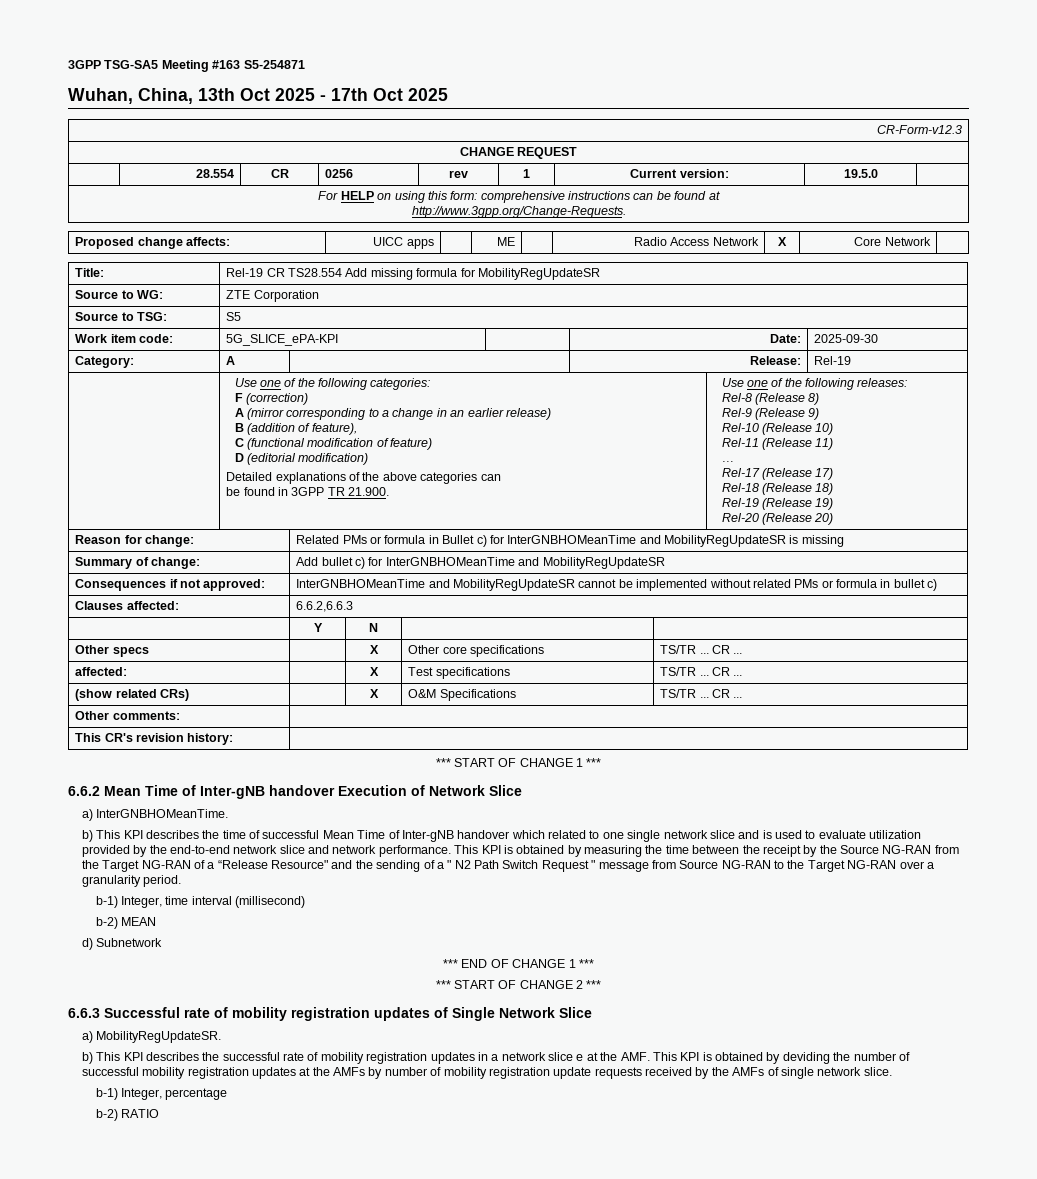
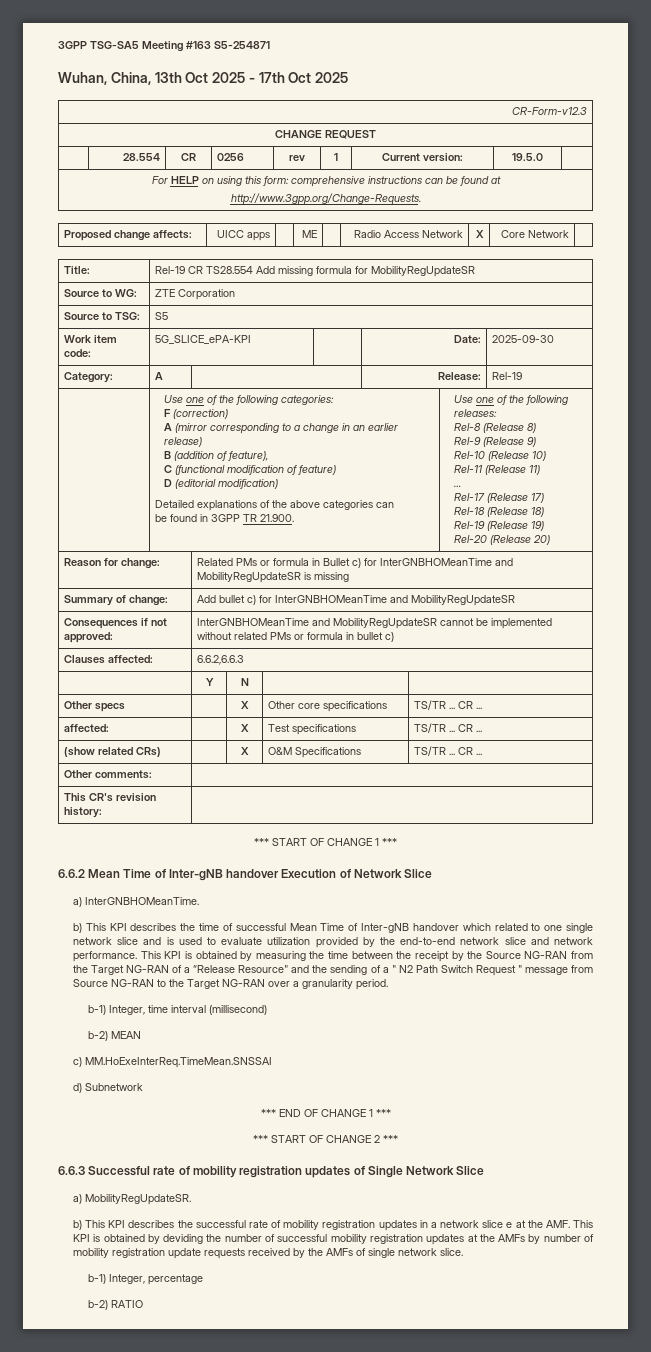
+ c) MM.HoExeInterReq.TimeMean.SNSSAI

